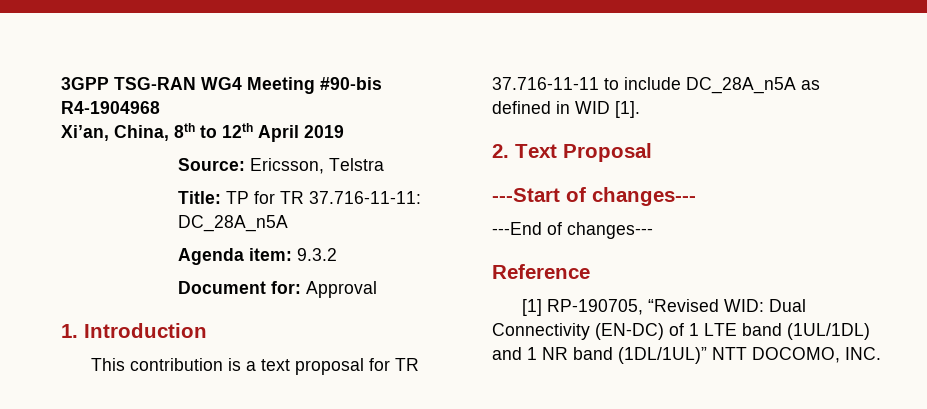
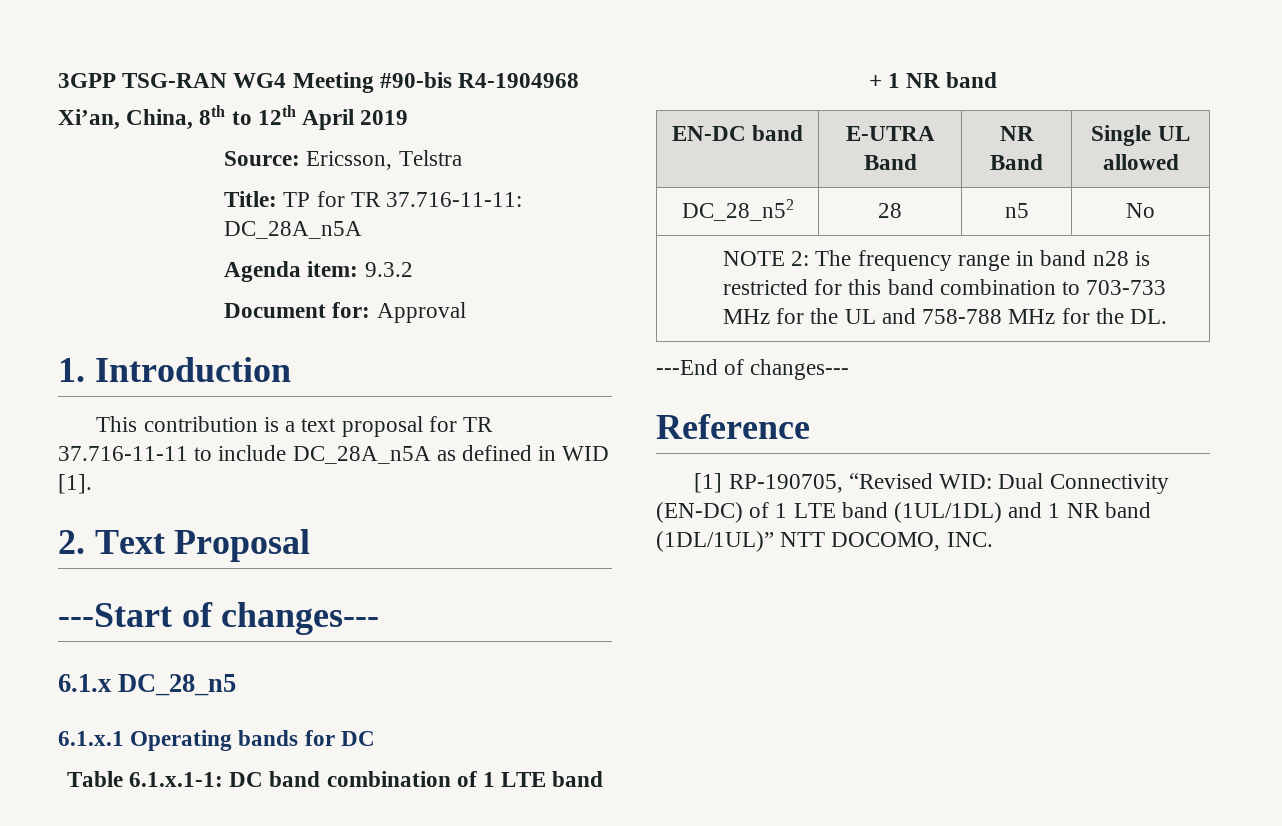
+ 6.1.x DC_28_n5
+ 6.1.x.1 Operating bands for DC
+ Table 6.1.x.1-1: DC band combination of 1 LTE band + 1 NR band
+ EN-DC band | E-UTRA Band | NR Band | Single UL allowed
+ DC_28_n52 | 28 | n5 | No
+ NOTE 2: The frequency range in band n28 is restricted for this band combination to 703-733 MHz for the UL and 758-788 MHz for the DL.

